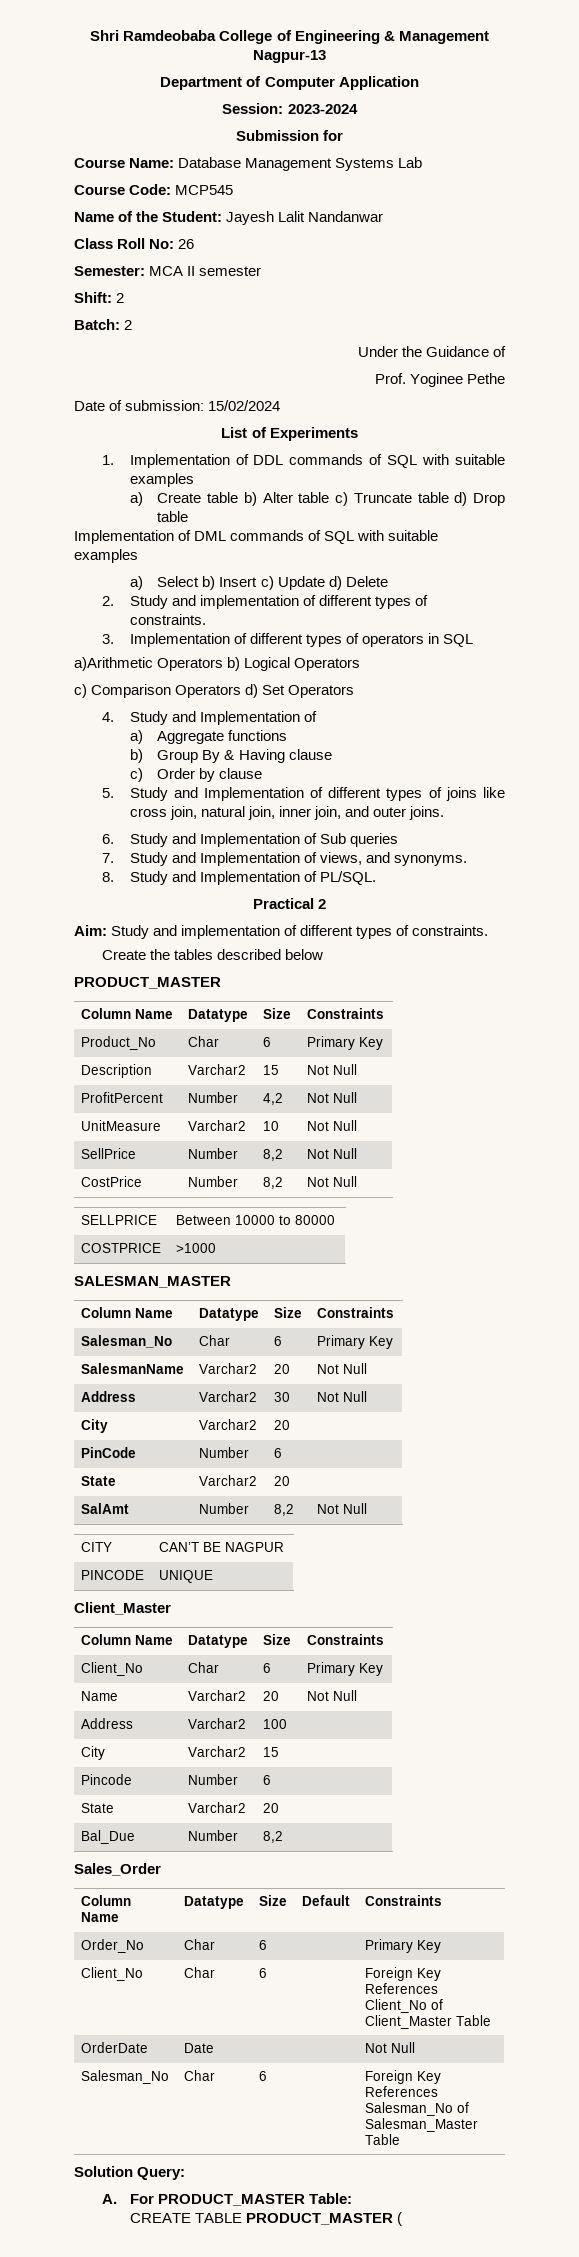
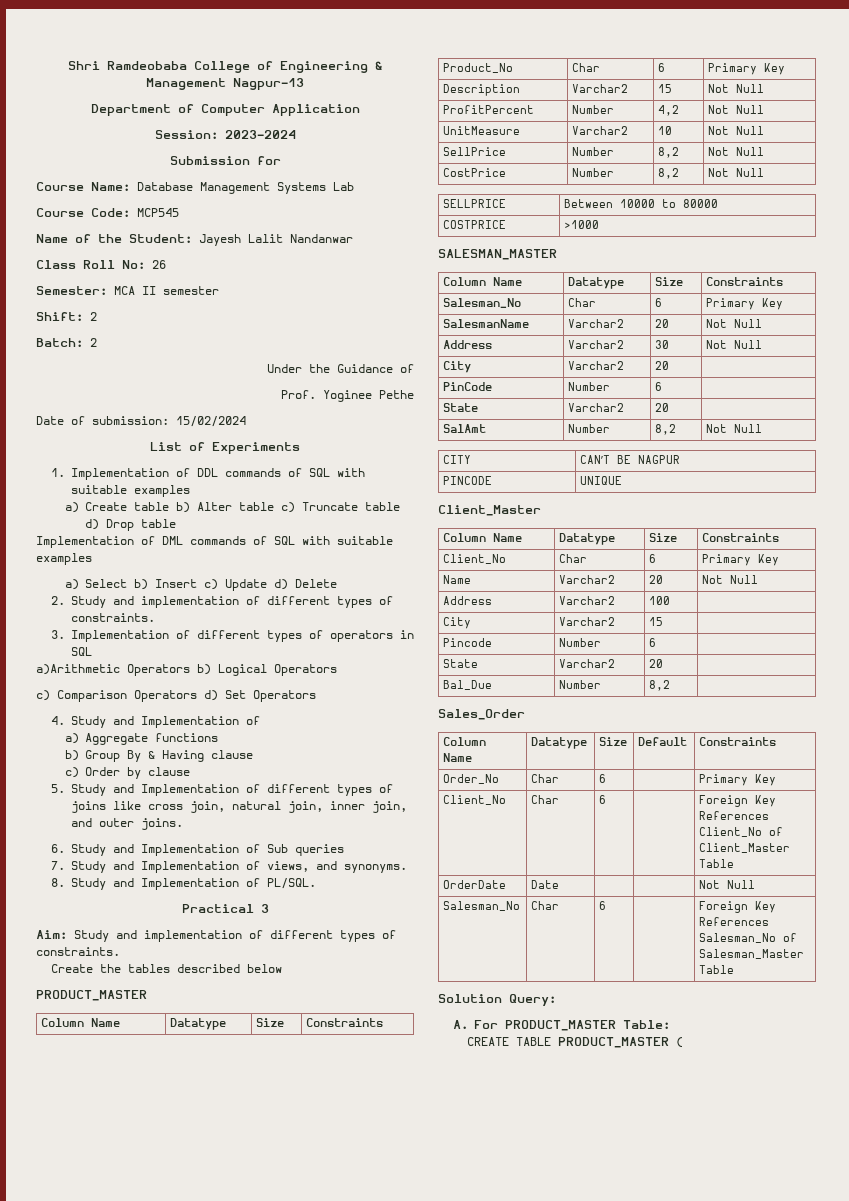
- Practical 2
+ Practical 3

